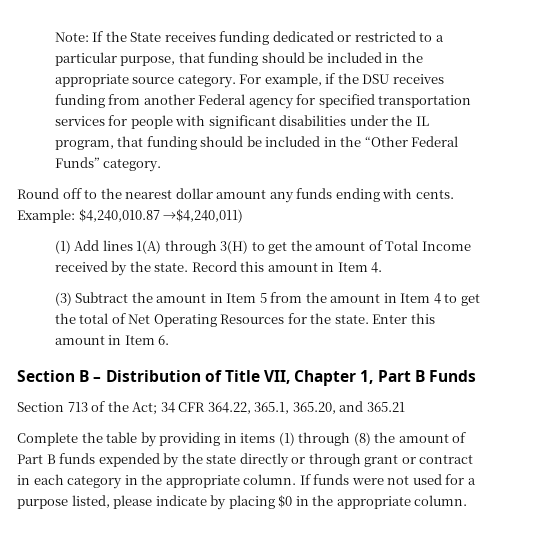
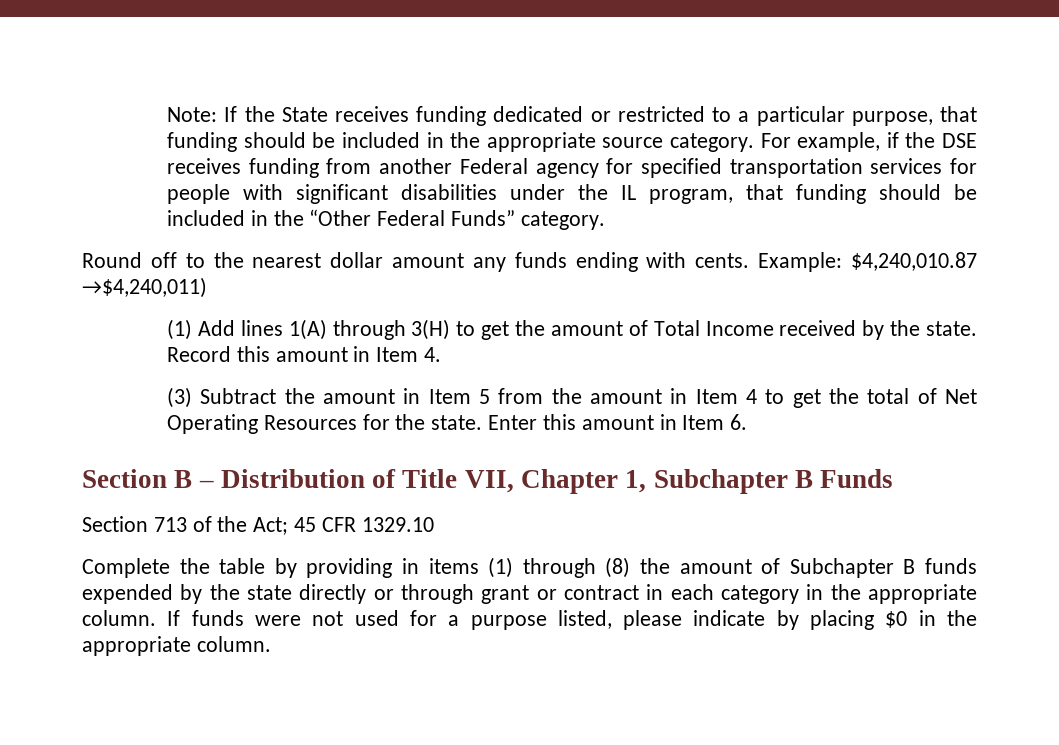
- For example, if the DSU receives funding from another Federal agency for specified transportation services for people with significant disabilities under the IL program, that funding should be included in the “Other Federal Funds” category.
+ For example, if the DSE receives funding from another Federal agency for specified transportation services for people with significant disabilities under the IL program, that funding should be included in the “Other Federal Funds” category.
- Section B – Distribution of Title VII, Chapter 1, Part B Funds
+ Section B – Distribution of Title VII, Chapter 1, Subchapter B Funds
- Section 713 of the Act; 34 CFR 364.22, 365.1, 365.20, and 365.21
+ Section 713 of the Act; 45 CFR 1329.10
- Complete the table by providing in items (1) through (8) the amount of Part B funds expended by the state directly or through grant or contract in each category in the appropriate column.
+ Complete the table by providing in items (1) through (8) the amount of Subchapter B funds expended by the state directly or through grant or contract in each category in the appropriate column.

